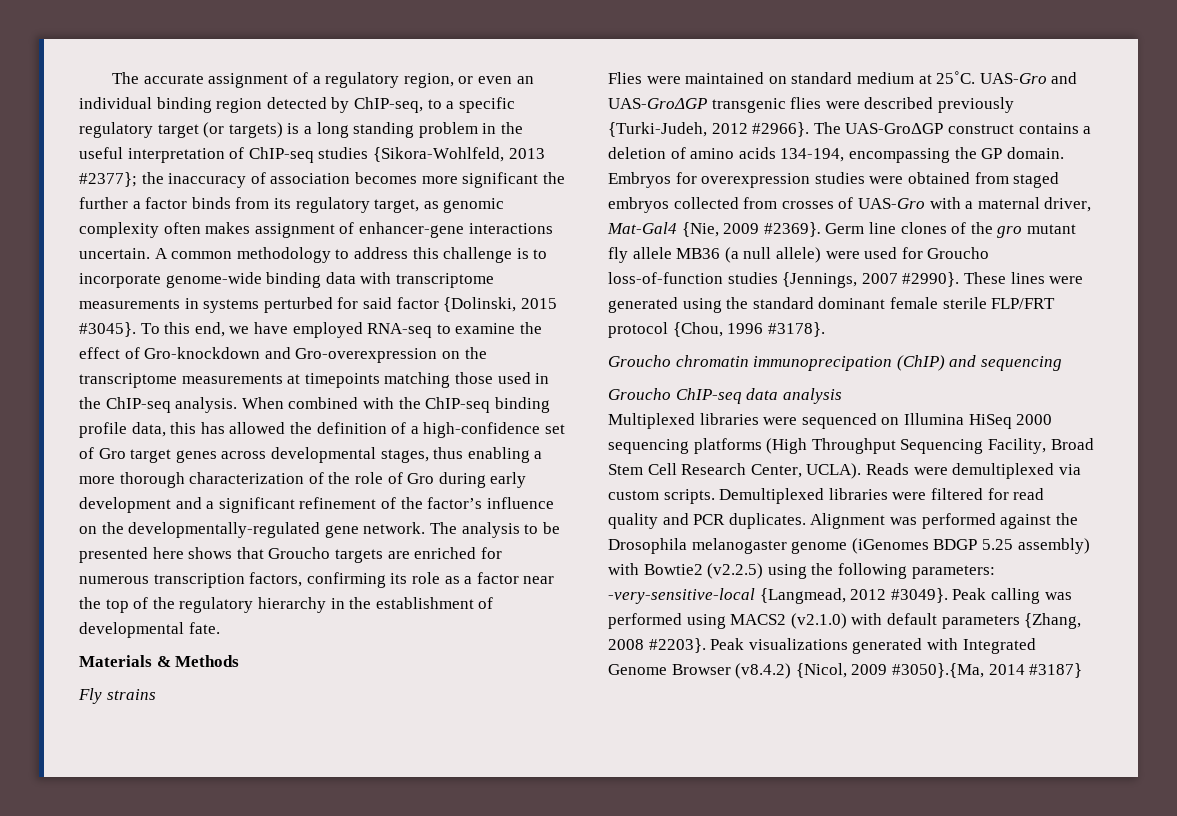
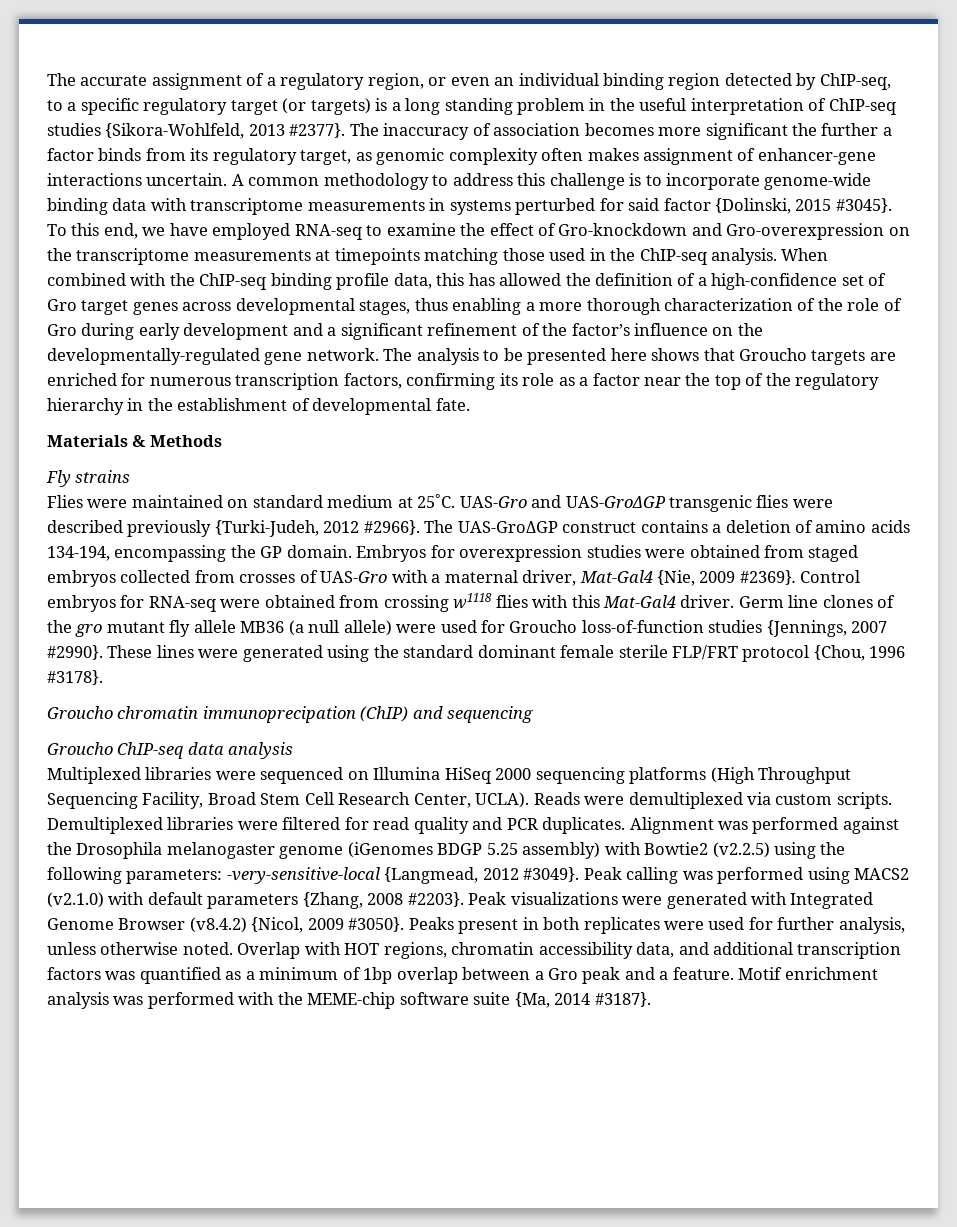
- The accurate assignment of a regulatory region, or even an individual binding region detected by ChIP-seq, to a specific regulatory target (or targets) is a long standing problem in the useful interpretation of ChIP-seq studies {Sikora-Wohlfeld, 2013 #2377}; the inaccuracy of association becomes more significant the further a factor binds from its regulatory target, as genomic complexity often makes assignment of enhancer-gene interactions uncertain.
+ The accurate assignment of a regulatory region, or even an individual binding region detected by ChIP-seq, to a specific regulatory target (or targets) is a long standing problem in the useful interpretation of ChIP-seq studies {Sikora-Wohlfeld, 2013 #2377}. The inaccuracy of association becomes more significant the further a factor binds from its regulatory target, as genomic complexity often makes assignment of enhancer-gene interactions uncertain.
+ Control embryos for RNA-seq were obtained from crossing w1118 flies with this Mat-Gal4 driver.
- Peak visualizations generated with Integrated Genome Browser (v8.4.2) {Nicol, 2009 #3050}.{Ma, 2014 #3187}
+ Peak visualizations were generated with Integrated Genome Browser (v8.4.2) {Nicol, 2009 #3050}. Peaks present in both replicates were used for further analysis, unless otherwise noted. Overlap with HOT regions, chromatin accessibility data, and additional transcription factors was quantified as a minimum of 1bp overlap between a Gro peak and a feature. Motif enrichment analysis was performed with the MEME-chip software suite {Ma, 2014 #3187}.

